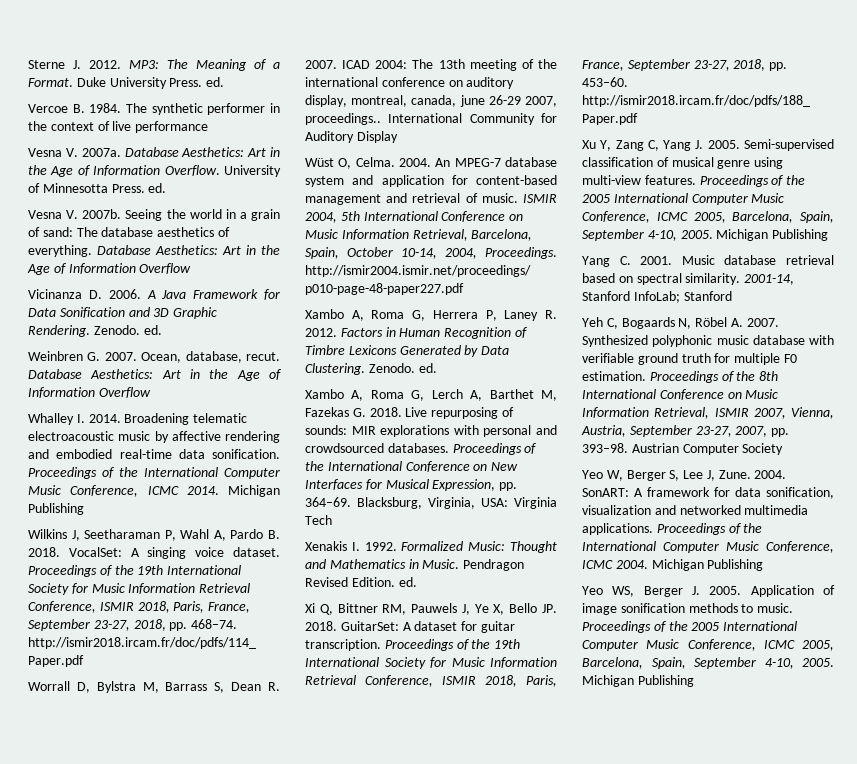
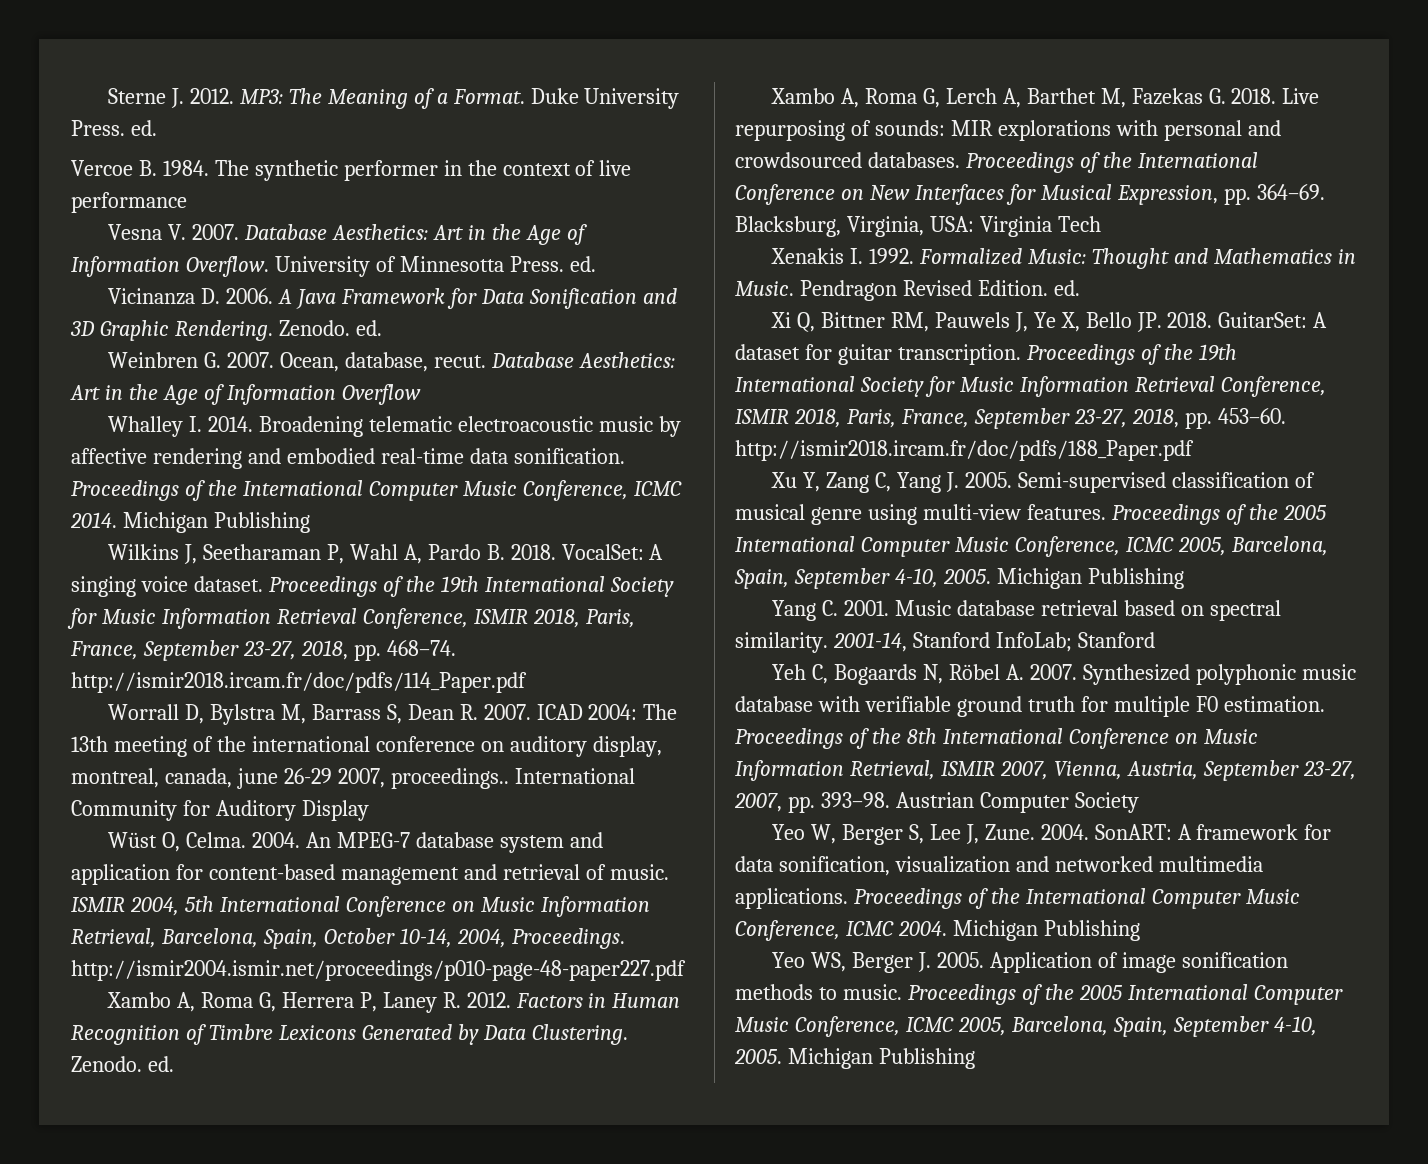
- Vesna V. 2007a.
+ Vesna V. 2007.
- Vesna V. 2007b. Seeing the world in a grain of sand: The database aesthetics of everything. Database Aesthetics: Art in the Age of Information Overflow

